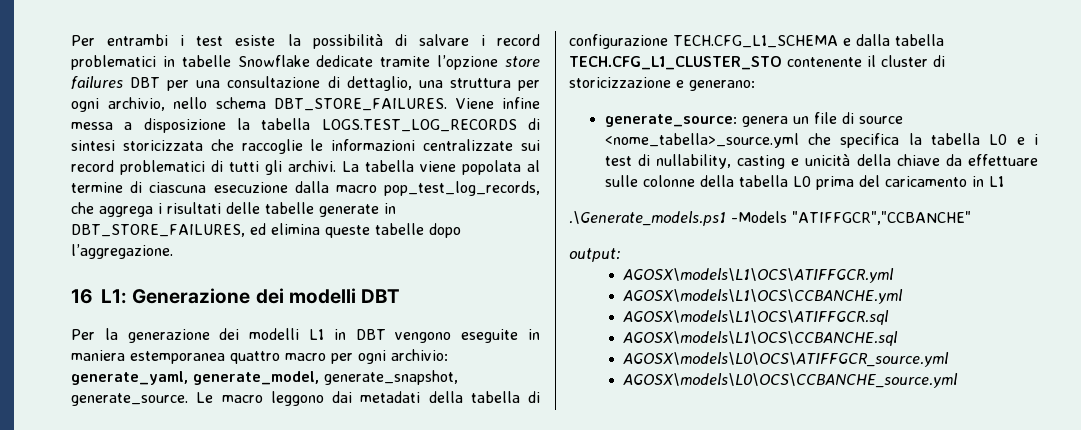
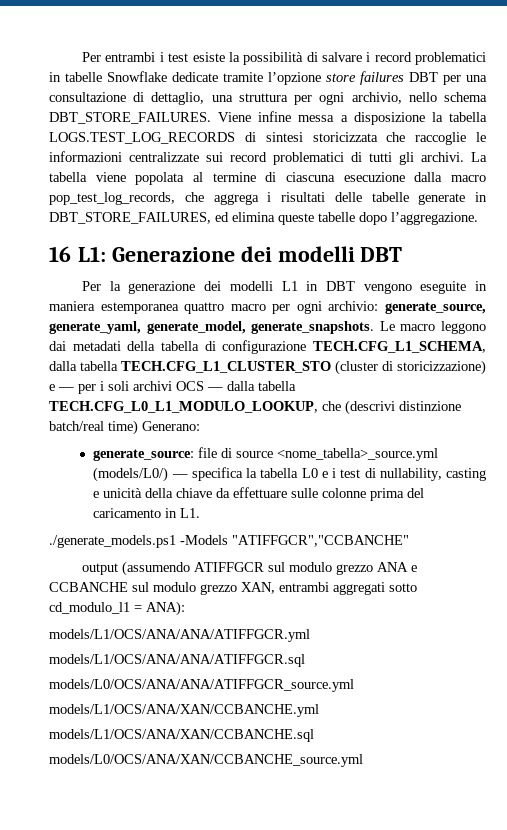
- Per la generazione dei modelli L1 in DBT vengono eseguite in maniera estemporanea quattro macro per ogni archivio: generate_yaml, generate_model, generate_snapshot, generate_source.
+ Per la generazione dei modelli L1 in DBT vengono eseguite in maniera estemporanea quattro macro per ogni archivio: generate_source, generate_yaml, generate_model, generate_snapshots.
- Le macro leggono dai metadati della tabella di configurazione TECH.CFG_L1_SCHEMA e dalla tabella TECH.CFG_L1_CLUSTER_STO contenente il cluster di storicizzazione e generano:
+ Le macro leggono dai metadati della tabella di configurazione TECH.CFG_L1_SCHEMA, dalla tabella TECH.CFG_L1_CLUSTER_STO (cluster di storicizzazione) e — per i soli archivi OCS — dalla tabella TECH.CFG_L0_L1_MODULO_LOOKUP, che (descrivi distinzione batch/real time) Generano:
- generate_source: genera un file di source <nome_tabella>_source.yml che specifica la tabella L0 e i test di nullability, casting e unicità della chiave da effettuare sulle colonne della tabella L0 prima del caricamento in L1
- .\Generate_models.ps1 -Models "ATIFFGCR","CCBANCHE"
+ generate_source: file di source <nome_tabella>_source.yml (models/L0/) — specifica la tabella L0 e i test di nullability, casting e unicità della chiave da effettuare sulle colonne prima del caricamento in L1.
+ ./generate_models.ps1 -Models "ATIFFGCR","CCBANCHE"
- output:
- AGOSX\models\L1\OCS\ATIFFGCR.yml
- AGOSX\models\L1\OCS\CCBANCHE.yml
- AGOSX\models\L1\OCS\ATIFFGCR.sql
- AGOSX\models\L1\OCS\CCBANCHE.sql
- AGOSX\models\L0\OCS\ATIFFGCR_source.yml
- AGOSX\models\L0\OCS\CCBANCHE_source.yml
+ output (assumendo ATIFFGCR sul modulo grezzo ANA e CCBANCHE sul modulo grezzo XAN, entrambi aggregati sotto cd_modulo_l1 = ANA):
+ models/L1/OCS/ANA/ANA/ATIFFGCR.yml
+ models/L1/OCS/ANA/ANA/ATIFFGCR.sql
+ models/L0/OCS/ANA/ANA/ATIFFGCR_source.yml
+ models/L1/OCS/ANA/XAN/CCBANCHE.yml
+ models/L1/OCS/ANA/XAN/CCBANCHE.sql
+ models/L0/OCS/ANA/XAN/CCBANCHE_source.yml

